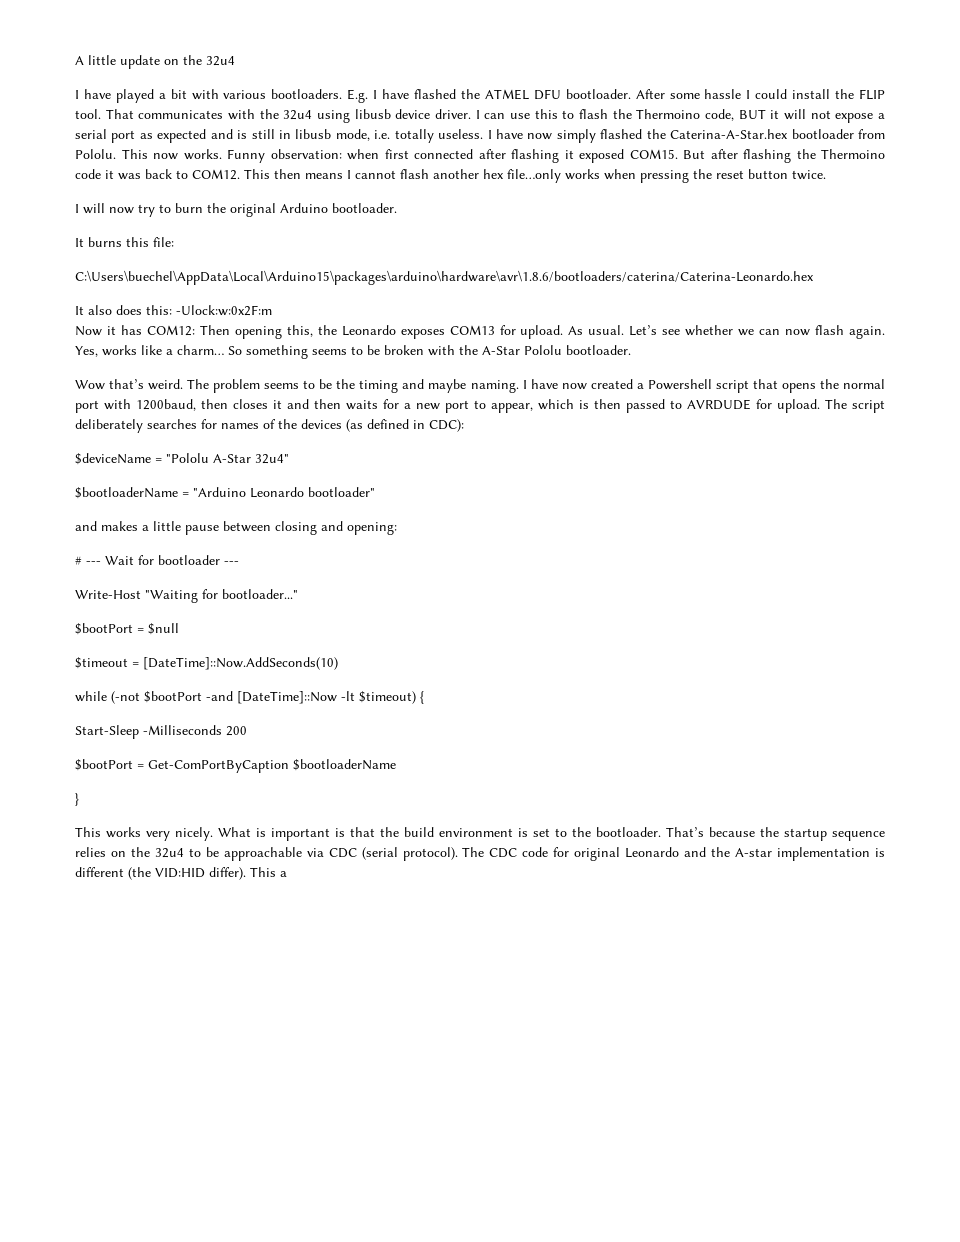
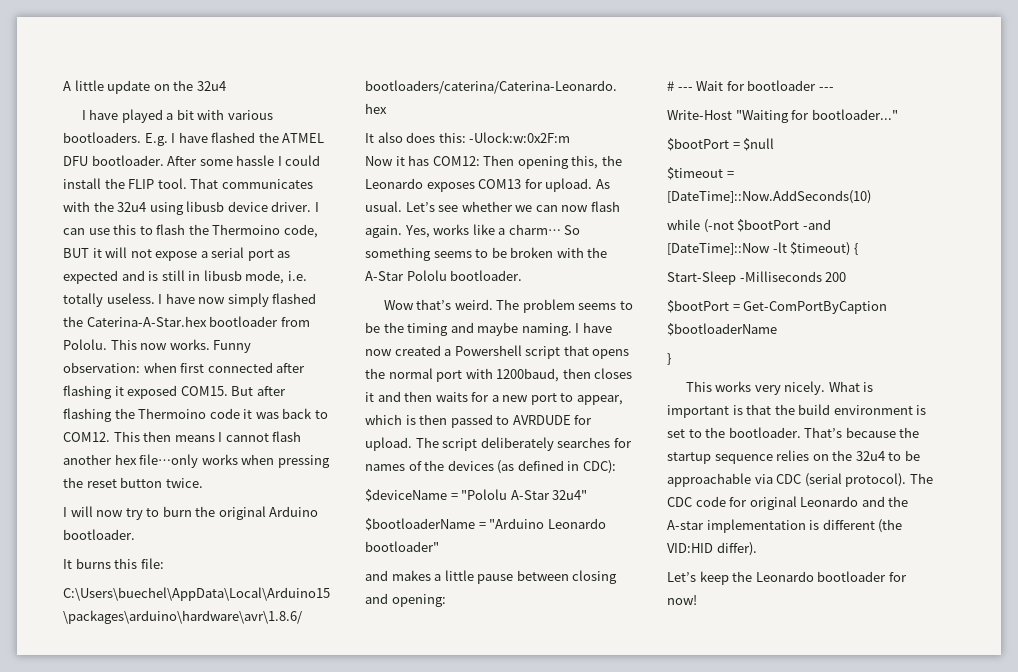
- The CDC code for original Leonardo and the A-star implementation is different (the VID:HID differ). This a
+ The CDC code for original Leonardo and the A-star implementation is different (the VID:HID differ).
+ Let’s keep the Leonardo bootloader for now!

